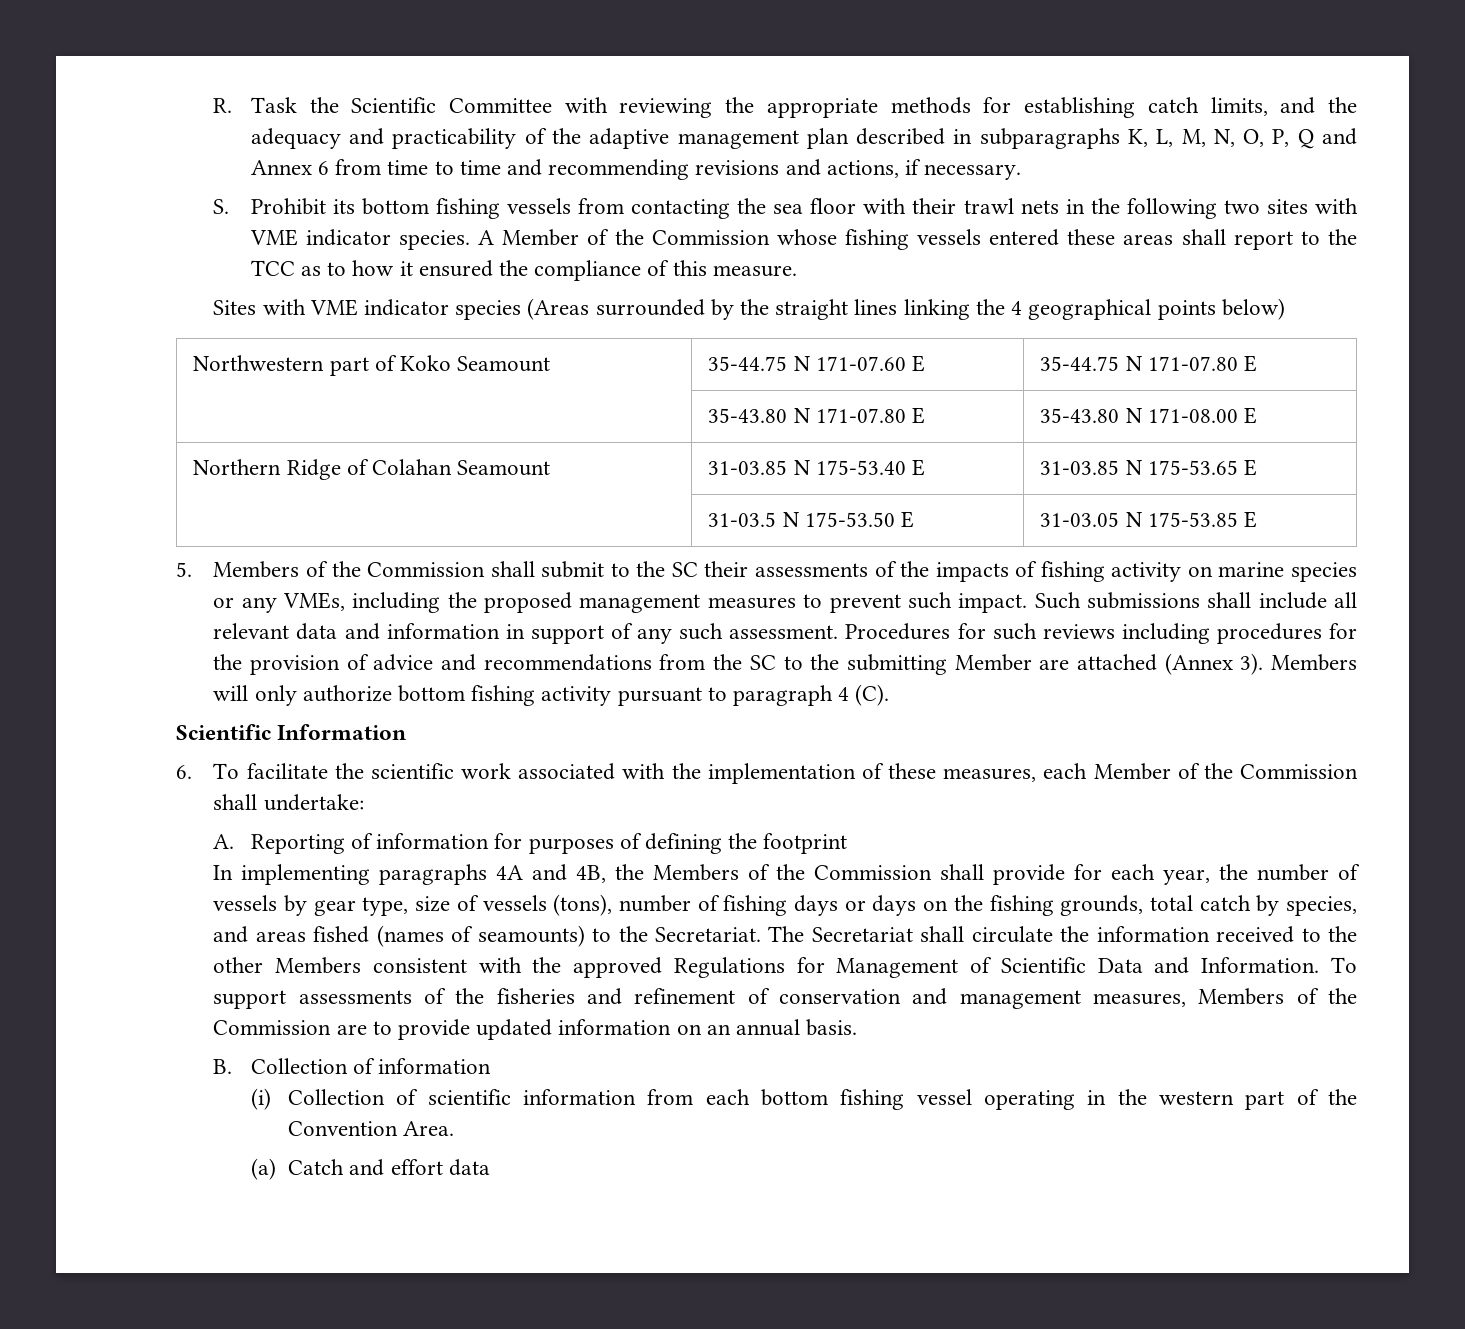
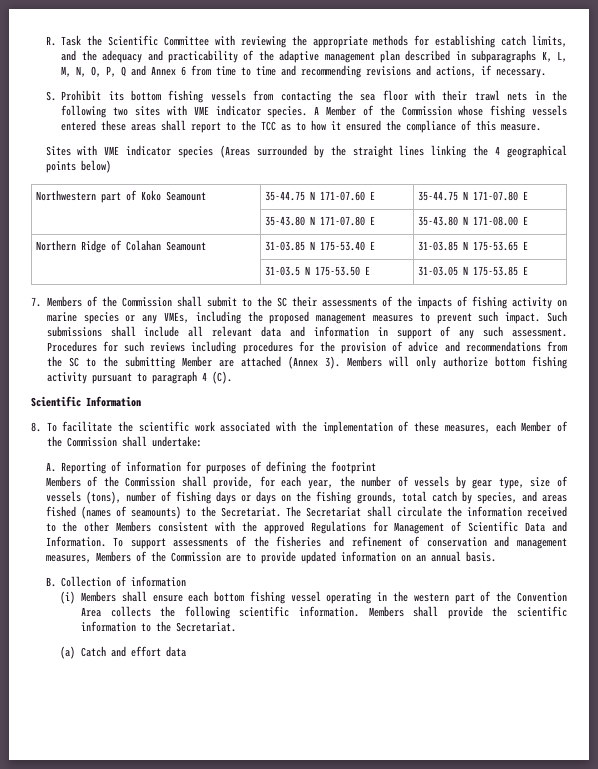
- 5. Members of the Commission shall submit to the SC their assessments of the impacts of fishing activity on marine species or any VMEs, including the proposed management measures to prevent such impact.
+ 7. Members of the Commission shall submit to the SC their assessments of the impacts of fishing activity on marine species or any VMEs, including the proposed management measures to prevent such impact.
- 6. To facilitate the scientific work associated with the implementation of these measures, each Member of the Commission shall undertake:
+ 8. To facilitate the scientific work associated with the implementation of these measures, each Member of the Commission shall undertake:
- In implementing paragraphs 4A and 4B, the Members of the Commission shall provide for each year, the number of vessels by gear type, size of vessels (tons), number of fishing days or days on the fishing grounds, total catch by species, and areas fished (names of seamounts) to the Secretariat.
+ Members of the Commission shall provide, for each year, the number of vessels by gear type, size of vessels (tons), number of fishing days or days on the fishing grounds, total catch by species, and areas fished (names of seamounts) to the Secretariat.
- (i) Collection of scientific information from each bottom fishing vessel operating in the western part of the Convention Area.
+ (i) Members shall ensure each bottom fishing vessel operating in the western part of the Convention Area collects the following scientific information. Members shall provide the scientific information to the Secretariat.

